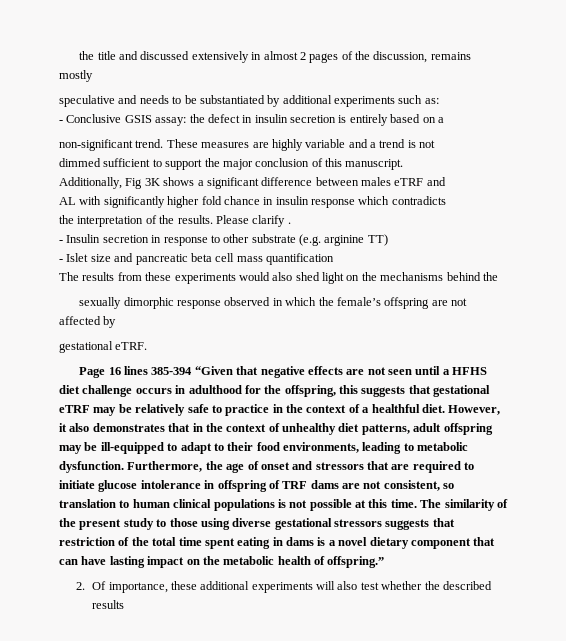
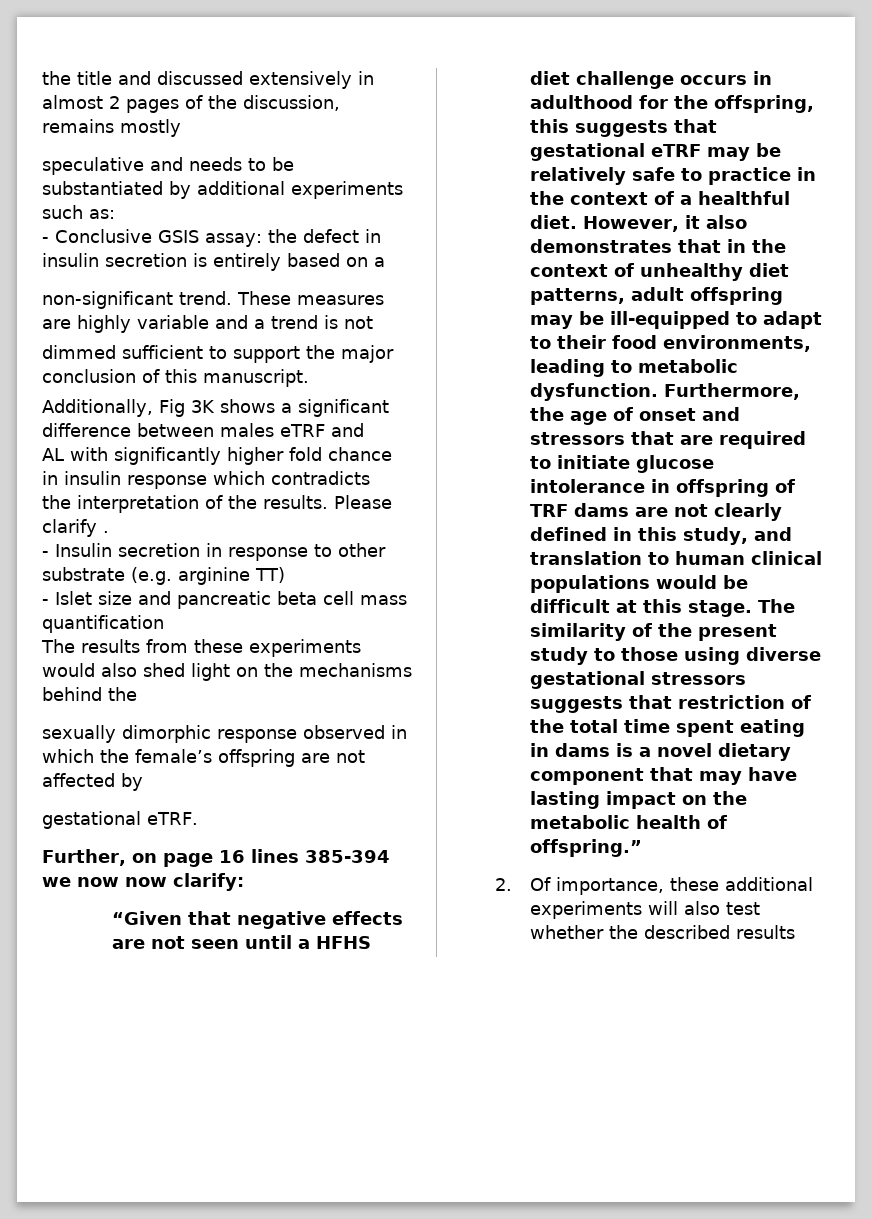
- Page 16 lines 385-394 “Given that negative effects are not seen until a HFHS diet challenge occurs in adulthood for the offspring, this suggests that gestational eTRF may be relatively safe to practice in the context of a healthful diet.
+ Further, on page 16 lines 385-394 we now now clarify:
+ “Given that negative effects are not seen until a HFHS diet challenge occurs in adulthood for the offspring, this suggests that gestational eTRF may be relatively safe to practice in the context of a healthful diet.
- Furthermore, the age of onset and stressors that are required to initiate glucose intolerance in offspring of TRF dams are not consistent, so translation to human clinical populations is not possible at this time.
+ Furthermore, the age of onset and stressors that are required to initiate glucose intolerance in offspring of TRF dams are not clearly defined in this study, and translation to human clinical populations would be difficult at this stage.
- The similarity of the present study to those using diverse gestational stressors suggests that restriction of the total time spent eating in dams is a novel dietary component that can have lasting impact on the metabolic health of offspring.”
+ The similarity of the present study to those using diverse gestational stressors suggests that restriction of the total time spent eating in dams is a novel dietary component that may have lasting impact on the metabolic health of offspring.”

